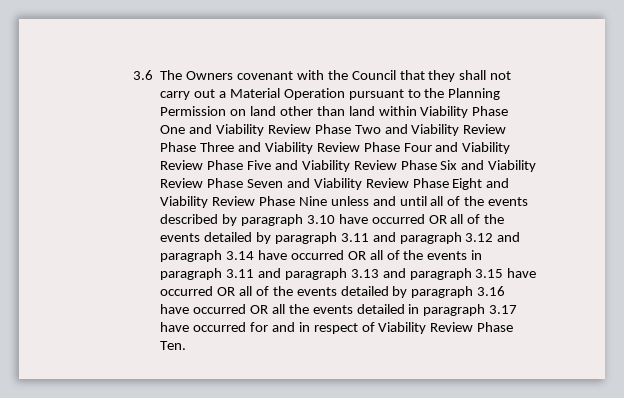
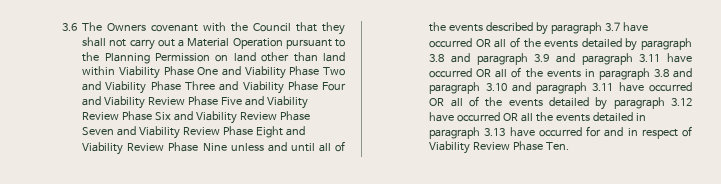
- 3.6 The Owners covenant with the Council that they shall not carry out a Material Operation pursuant to the Planning Permission on land other than land within Viability Phase One and Viability Review Phase Two and Viability Review Phase Three and Viability Review Phase Four and Viability Review Phase Five and Viability Review Phase Six and Viability Review Phase Seven and Viability Review Phase Eight and Viability Review Phase Nine unless and until all of the events described by paragraph 3.10 have occurred OR all of the events detailed by paragraph 3.11 and paragraph 3.12 and paragraph 3.14 have occurred OR all of the events in paragraph 3.11 and paragraph 3.13 and paragraph 3.15 have occurred OR all of the events detailed by paragraph 3.16 have occurred OR all the events detailed in paragraph 3.17 have occurred for and in respect of Viability Review Phase Ten.
+ 3.6 The Owners covenant with the Council that they shall not carry out a Material Operation pursuant to the Planning Permission on land other than land within Viability Phase One and Viability Phase Two and Viability Phase Three and Viability Phase Four and Viability Review Phase Five and Viability Review Phase Six and Viability Review Phase Seven and Viability Review Phase Eight and Viability Review Phase Nine unless and until all of the events described by paragraph 3.7 have occurred OR all of the events detailed by paragraph 3.8 and paragraph 3.9 and paragraph 3.11 have occurred OR all of the events in paragraph 3.8 and paragraph 3.10 and paragraph 3.11 have occurred OR all of the events detailed by paragraph 3.12 have occurred OR all the events detailed in paragraph 3.13 have occurred for and in respect of Viability Review Phase Ten.

